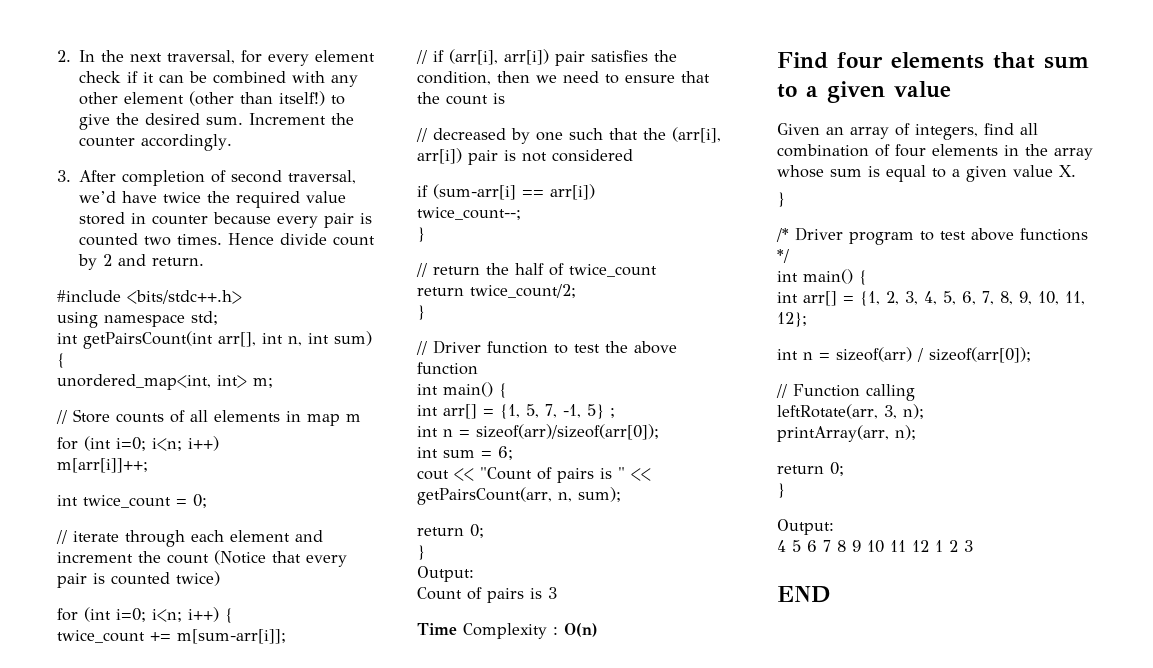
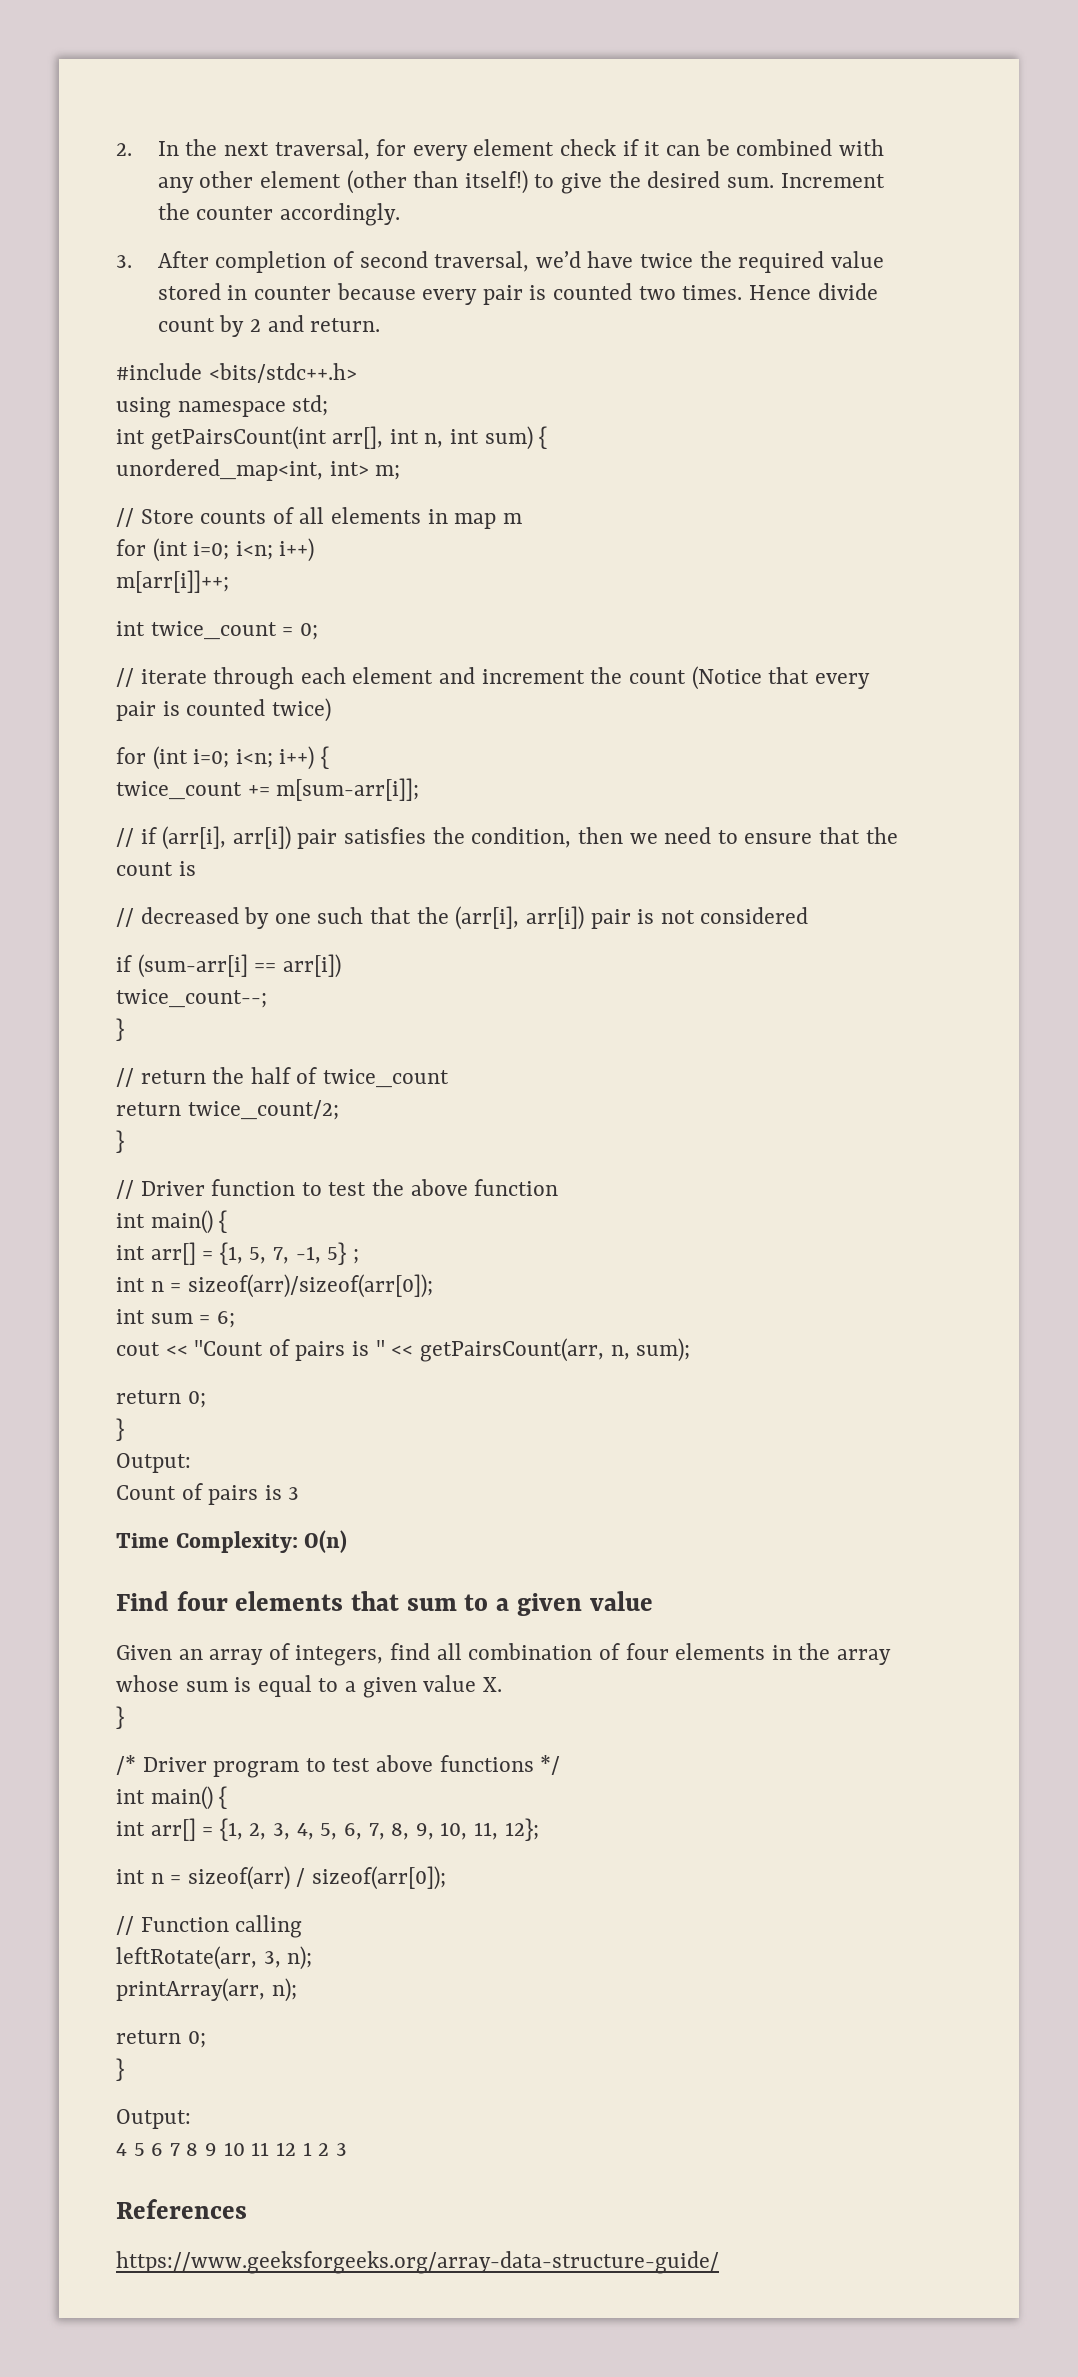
- Time Complexity : O(n)
+ Time Complexity: O(n)
- END
+ References
+ https://www.geeksforgeeks.org/array-data-structure-guide/

